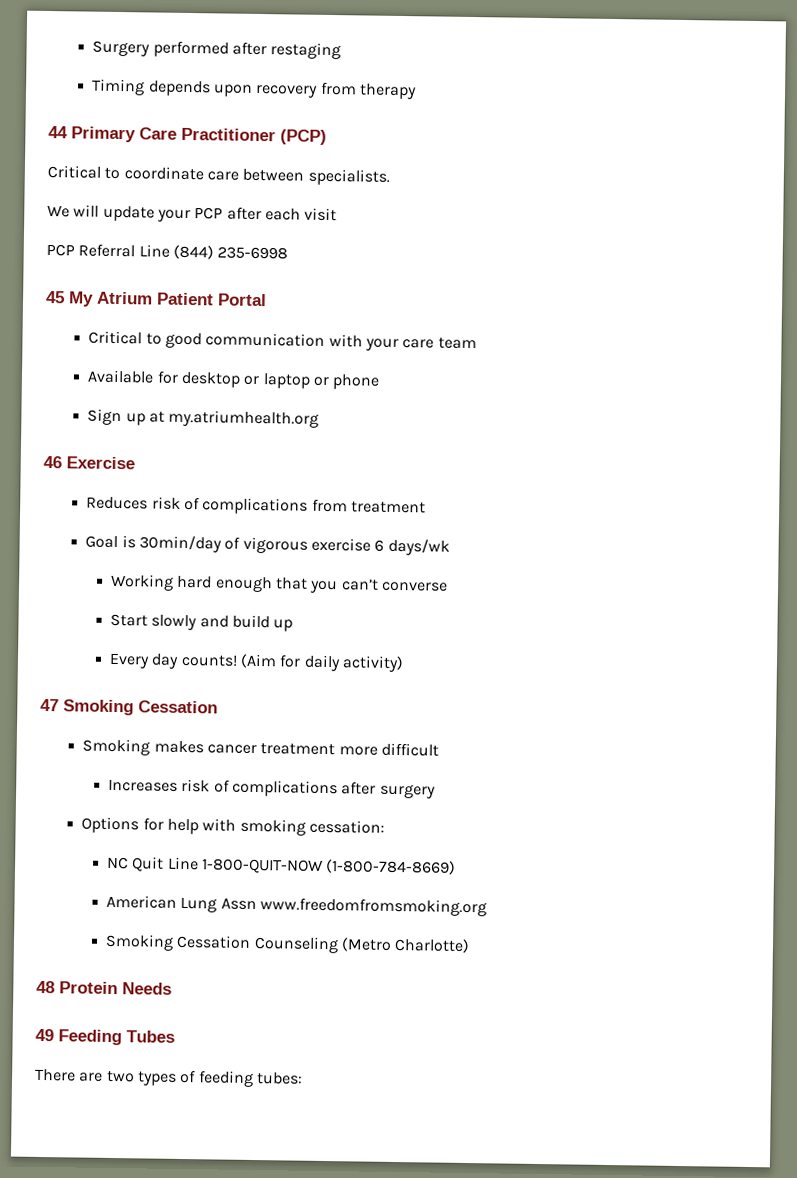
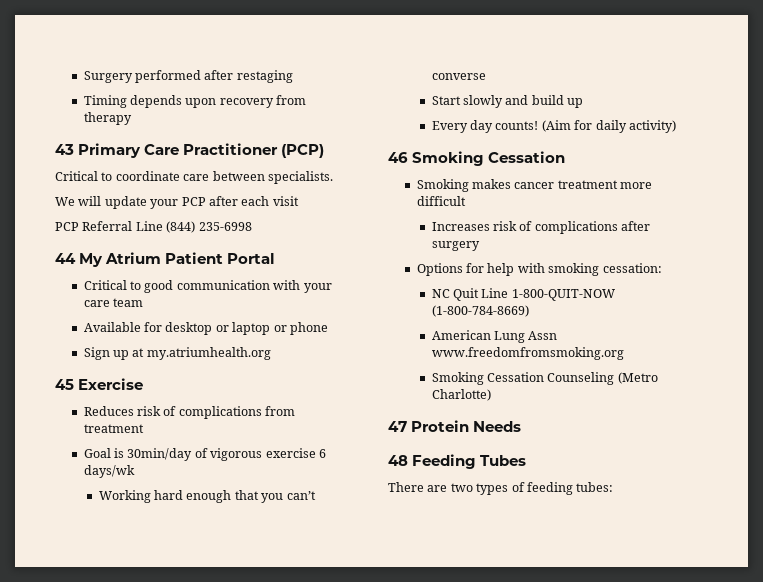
- 44 Primary Care Practitioner (PCP)
+ 43 Primary Care Practitioner (PCP)
- 45 My Atrium Patient Portal
+ 44 My Atrium Patient Portal
- 46 Exercise
+ 45 Exercise
- 47 Smoking Cessation
+ 46 Smoking Cessation
- 48 Protein Needs
+ 47 Protein Needs
- 49 Feeding Tubes
+ 48 Feeding Tubes

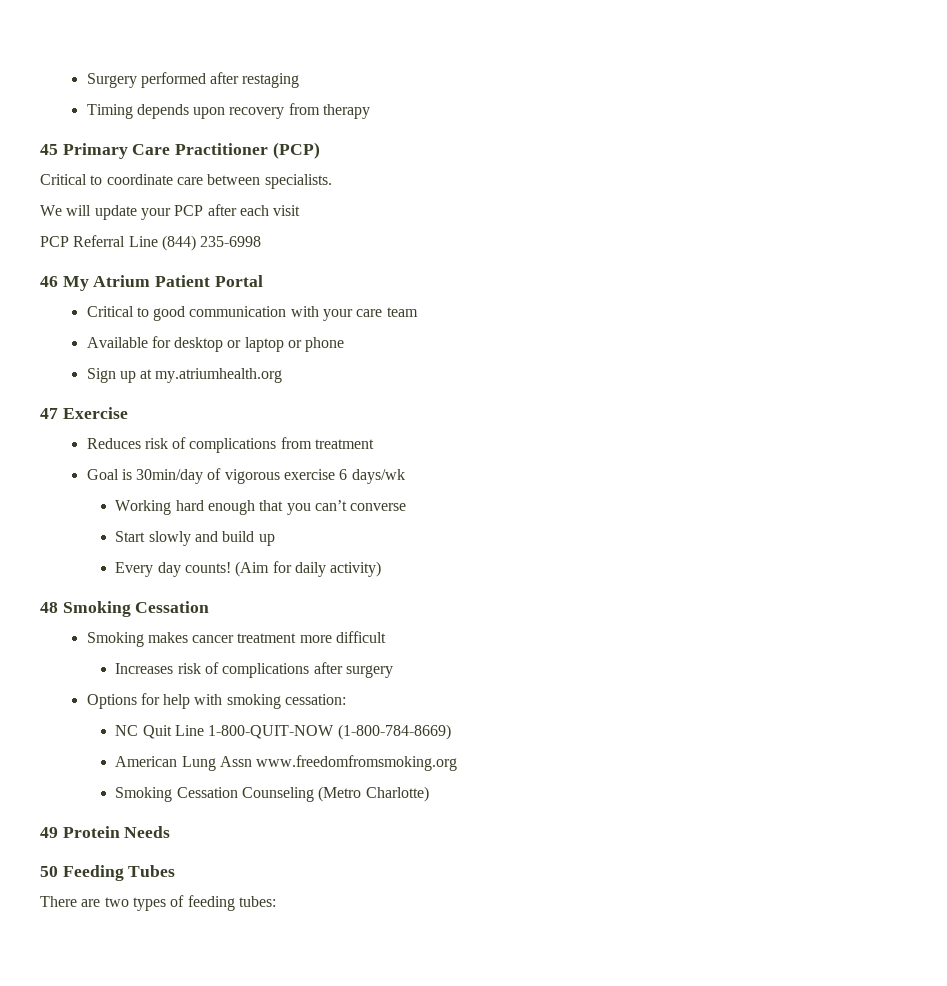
- 43 Primary Care Practitioner (PCP)
+ 45 Primary Care Practitioner (PCP)
- 44 My Atrium Patient Portal
+ 46 My Atrium Patient Portal
- 45 Exercise
+ 47 Exercise
- 46 Smoking Cessation
+ 48 Smoking Cessation
- 47 Protein Needs
+ 49 Protein Needs
- 48 Feeding Tubes
+ 50 Feeding Tubes

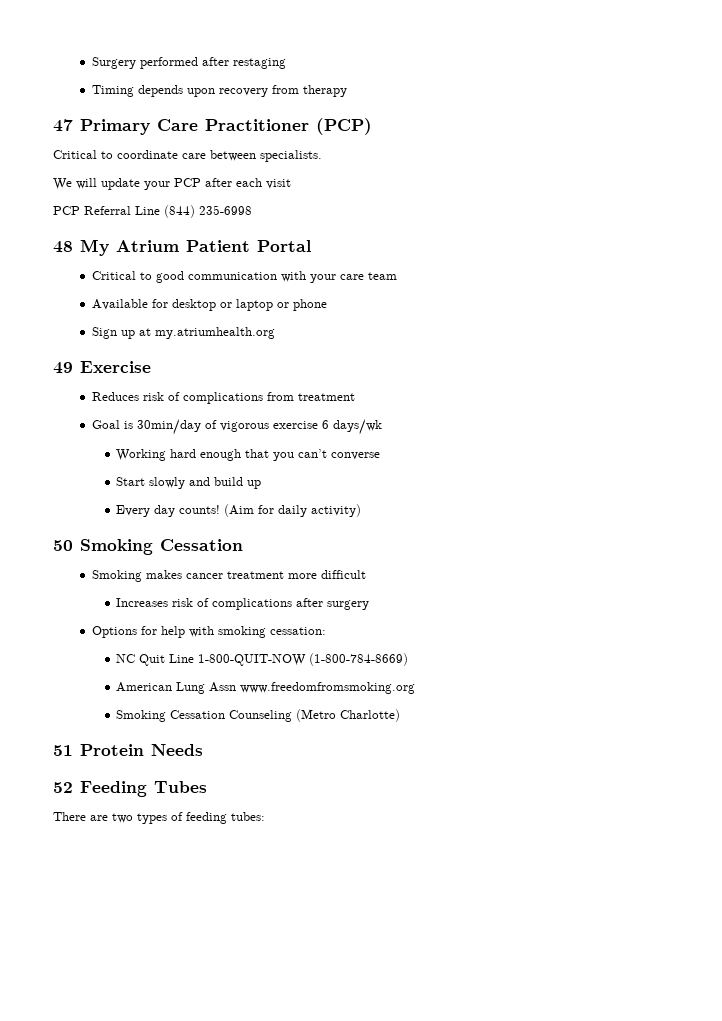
- 45 Primary Care Practitioner (PCP)
+ 47 Primary Care Practitioner (PCP)
- 46 My Atrium Patient Portal
+ 48 My Atrium Patient Portal
- 47 Exercise
+ 49 Exercise
- 48 Smoking Cessation
+ 50 Smoking Cessation
- 49 Protein Needs
+ 51 Protein Needs
- 50 Feeding Tubes
+ 52 Feeding Tubes

